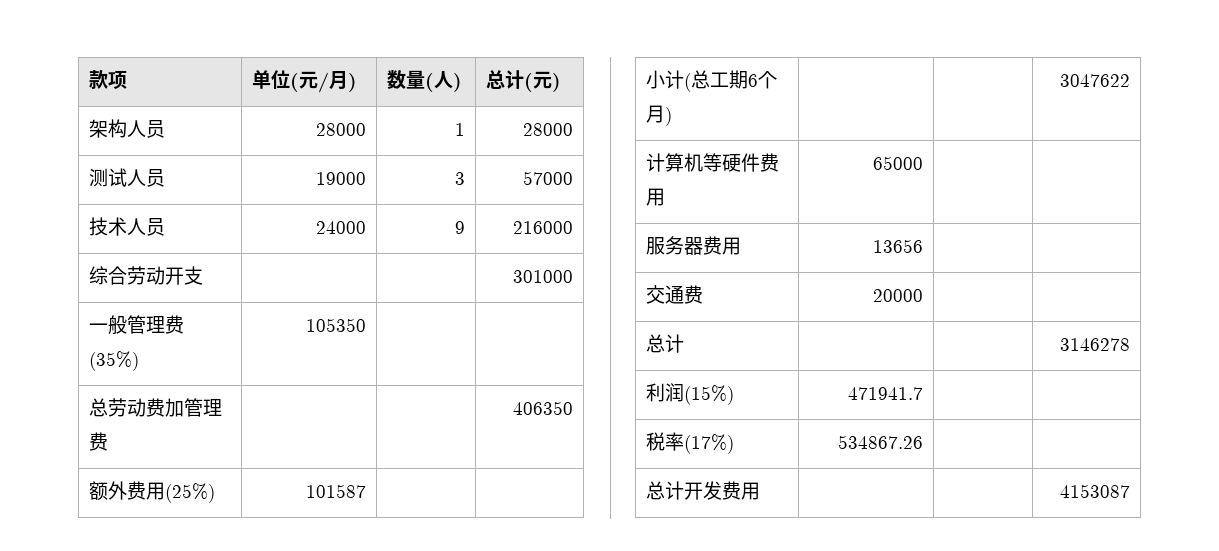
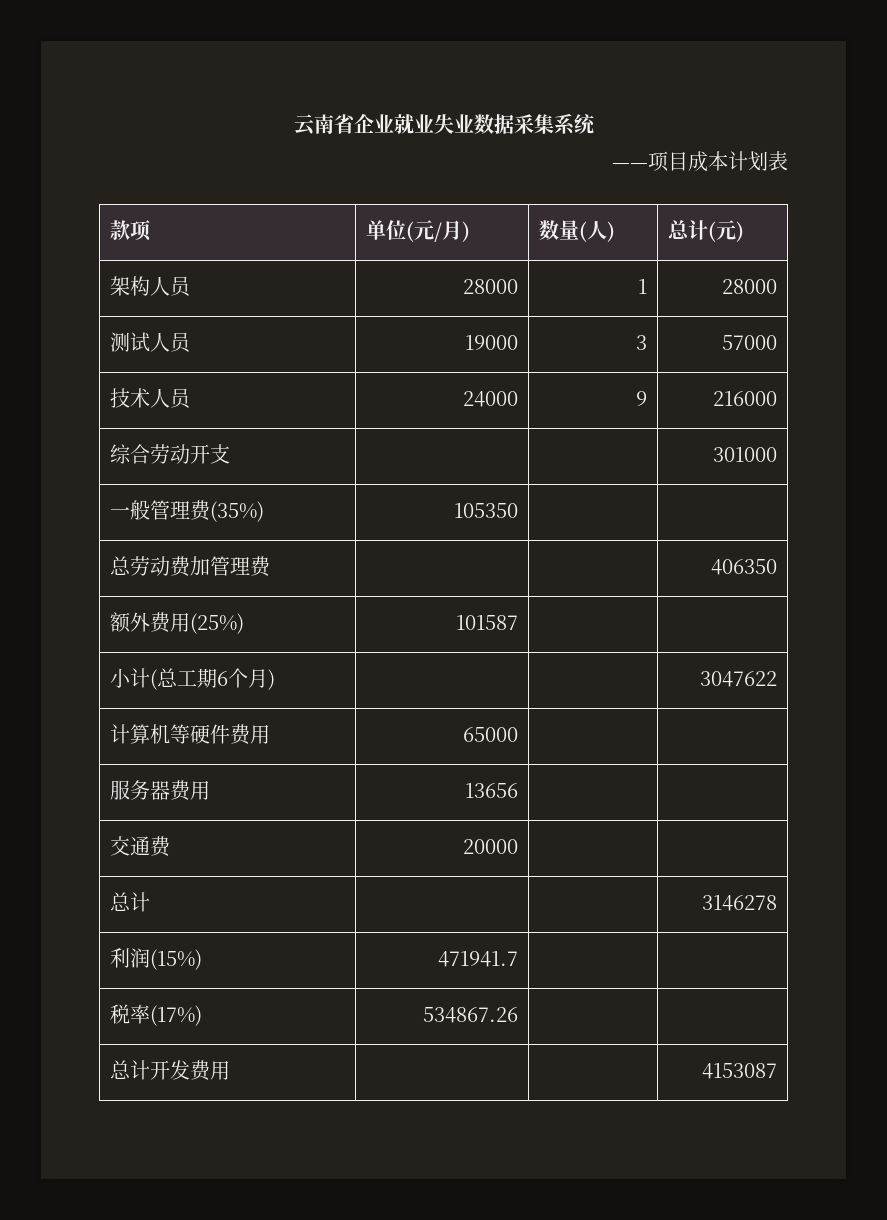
+ 云南省企业就业失业数据采集系统
+ ——项目成本计划表

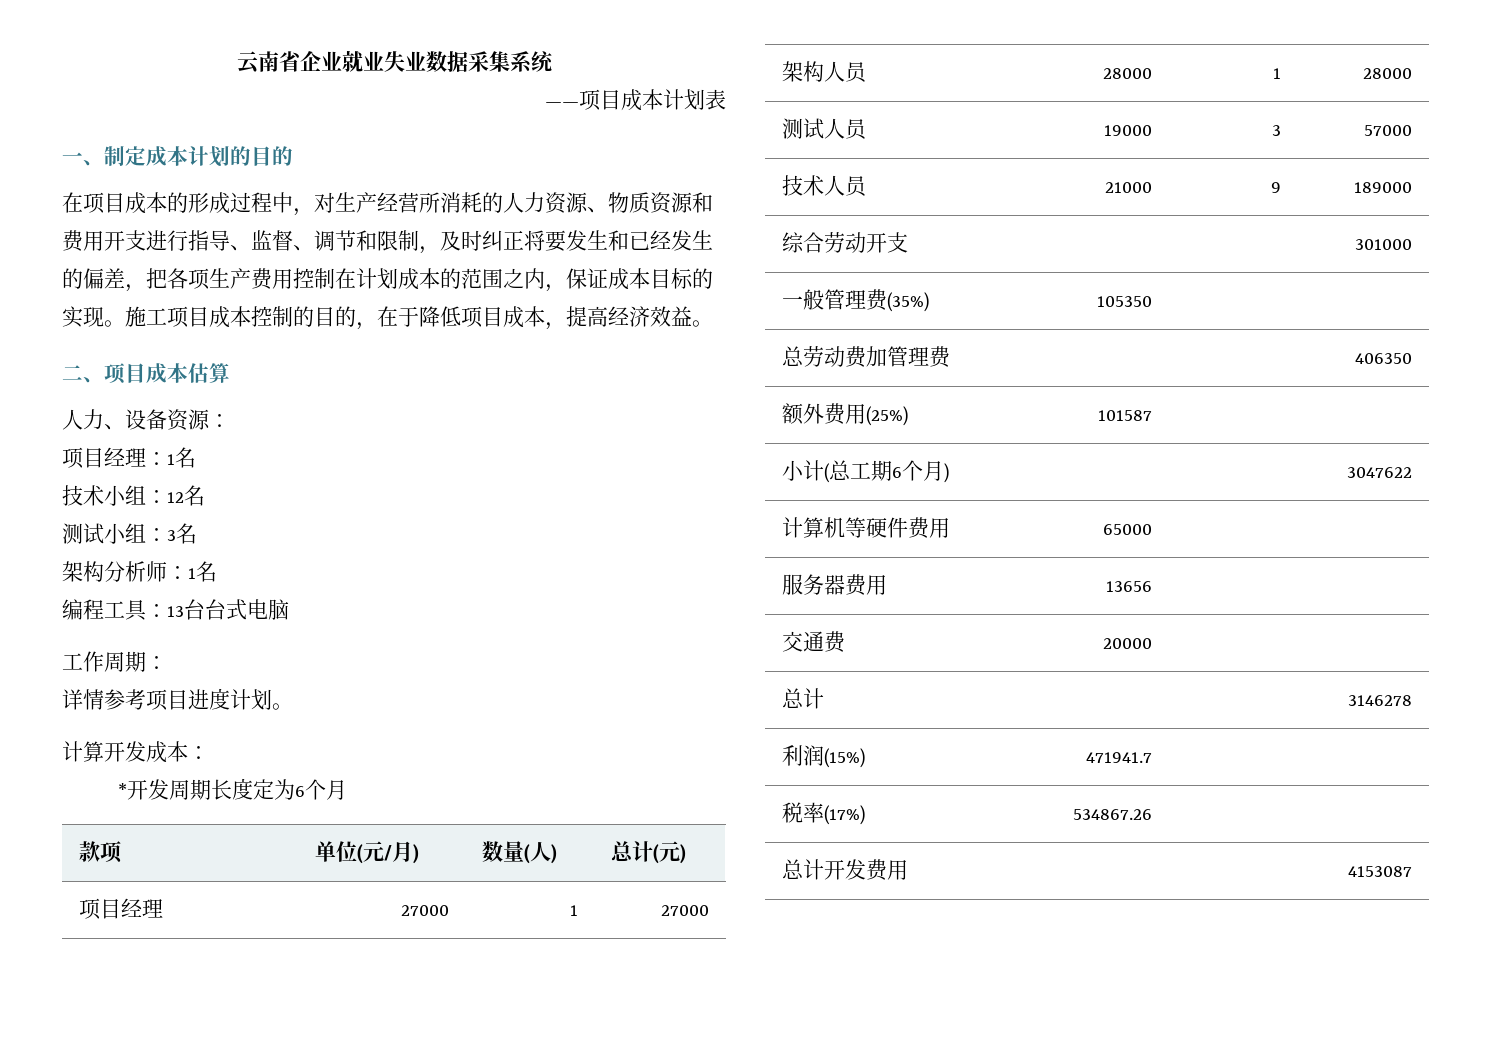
+ 一、制定成本计划的目的
+ 在项目成本的形成过程中，对生产经营所消耗的人力资源、物质资源和费用开支进行指导、监督、调节和限制，及时纠正将要发生和已经发生的偏差，把各项生产费用控制在计划成本的范围之内，保证成本目标的实现。施工项目成本控制的目的，在于降低项目成本，提高经济效益。
+ 二、项目成本估算
+ 人力、设备资源：
+ 项目经理：1名
+ 技术小组：12名
+ 测试小组：3名
+ 架构分析师：1名
+ 编程工具：13台台式电脑
+ 工作周期：
+ 详情参考项目进度计划。
+ 计算开发成本：
+ *开发周期长度定为6个月
+ 项目经理 | 27000 | 1 | 27000
- 技术人员 | 24000 | 9 | 216000
+ 技术人员 | 21000 | 9 | 189000

